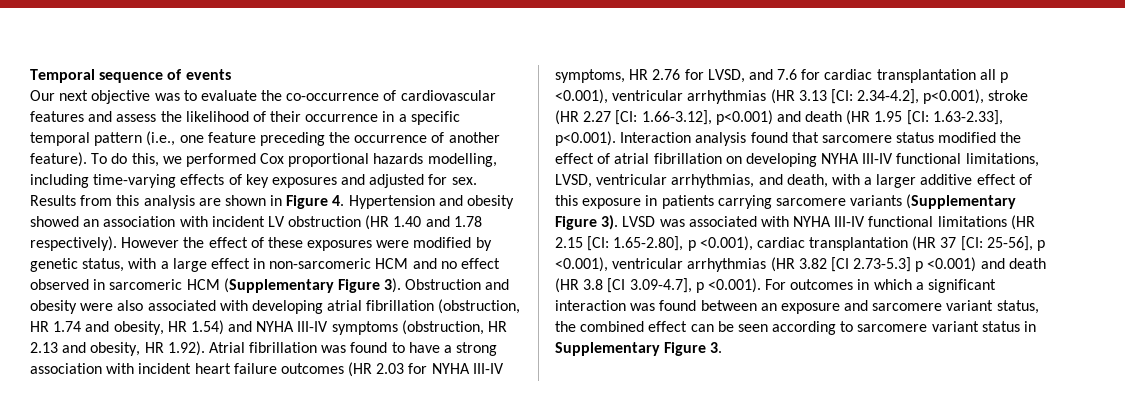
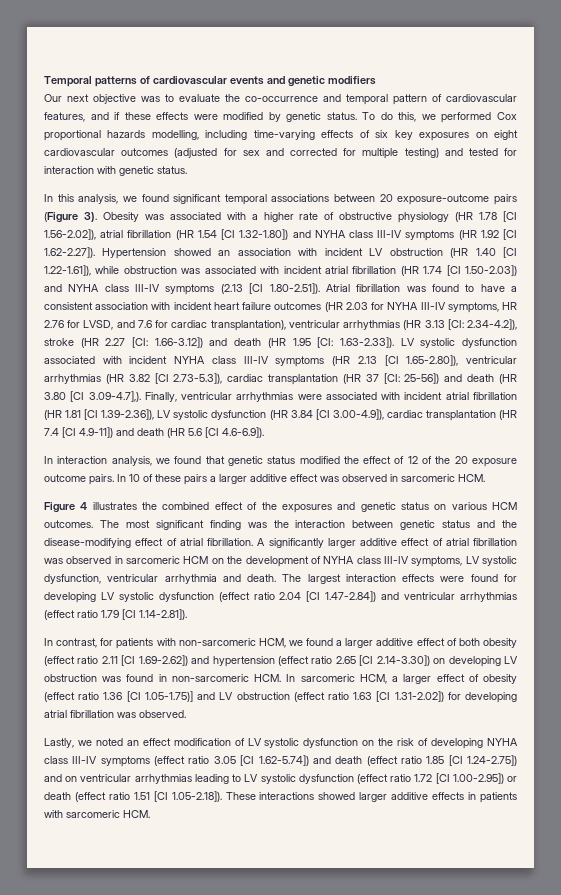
- Temporal sequence of events
+ Temporal patterns of cardiovascular events and genetic modifiers
- Our next objective was to evaluate the co-occurrence of cardiovascular features and assess the likelihood of their occurrence in a specific temporal pattern (i.e., one feature preceding the occurrence of another feature).
+ Our next objective was to evaluate the co-occurrence and temporal pattern of cardiovascular features, and if these effects were modified by genetic status.
- To do this, we performed Cox proportional hazards modelling, including time-varying effects of key exposures and adjusted for sex. Results from this analysis are shown in Figure 4. Hypertension and obesity showed an association with incident LV obstruction (HR 1.40 and 1.78 respectively). However the effect of these exposures were modified by genetic status, with a large effect in non-sarcomeric HCM and no effect observed in sarcomeric HCM (Supplementary Figure 3). Obstruction and obesity were also associated with developing atrial fibrillation (obstruction, HR 1.74 and obesity, HR 1.54) and NYHA III-IV symptoms (obstruction, HR 2.13 and obesity, HR 1.92). Atrial fibrillation was found to have a strong association with incident heart failure outcomes (HR 2.03 for NYHA III-IV symptoms, HR 2.76 for LVSD, and 7.6 for cardiac transplantation all p <0.001), ventricular arrhythmias (HR 3.13 [CI:
+ To do this, we performed Cox proportional hazards modelling, including time-varying effects of six key exposures on eight cardiovascular outcomes (adjusted for sex and corrected for multiple testing) and tested for interaction with genetic status.
+ In this analysis, we found significant temporal associations between 20 exposure-outcome pairs (Figure 3). Obesity was associated with a higher rate of obstructive physiology (HR 1.78 [CI 1.56-2.02]), atrial fibrillation (HR 1.54 [CI 1.32-1.80]) and NYHA class III-IV symptoms (HR 1.92 [CI 1.62-2.27]). Hypertension showed an association with incident LV obstruction (HR 1.40 [CI 1.22-1.61]), while obstruction was associated with incident atrial fibrillation (HR 1.74 [CI 1.50-2.03]) and NYHA class III-IV symptoms (2.13 [CI 1.80-2.51]). Atrial fibrillation was found to have a consistent association with incident heart failure outcomes (HR 2.03 for NYHA III-IV symptoms, HR 2.76 for LVSD, and 7.6 for cardiac transplantation), ventricular arrhythmias (HR 3.13 [CI:
- 2.34-4.2], p<0.001), stroke (HR 2.27 [CI:
+ 2.34-4.2]), stroke (HR 2.27 [CI:
- 1.66-3.12], p<0.001) and death (HR 1.95 [CI:
+ 1.66-3.12]) and death (HR 1.95 [CI:
- 1.63-2.33], p<0.001). Interaction analysis found that sarcomere status modified the effect of atrial fibrillation on developing NYHA III-IV functional limitations, LVSD, ventricular arrhythmias, and death, with a larger additive effect of this exposure in patients carrying sarcomere variants (Supplementary Figure 3). LVSD was associated with NYHA III-IV functional limitations (HR 2.15 [CI: 1.65-2.80], p <0.001), cardiac transplantation (HR 37 [CI: 25-56], p <0.001), ventricular arrhythmias (HR 3.82 [CI 2.73-5.3] p <0.001) and death (HR 3.8 [CI 3.09-4.7], p <0.001). For outcomes in which a significant interaction was found between an exposure and sarcomere variant status, the combined effect can be seen according to sarcomere variant status in Supplementary Figure 3.
+ 1.63-2.33]). LV systolic dysfunction associated with incident NYHA class III-IV symptoms (HR 2.13 [CI 1.65-2.80]), ventricular arrhythmias (HR 3.82 [CI 2.73-5.3]), cardiac transplantation (HR 37 [CI: 25-56]) and death (HR 3.80 [CI 3.09-4.7],). Finally, ventricular arrhythmias were associated with incident atrial fibrillation (HR 1.81 [CI 1.39-2.36]), LV systolic dysfunction (HR 3.84 [CI 3.00-4.9]), cardiac transplantation (HR 7.4 [CI 4.9-11]) and death (HR 5.6 [CI 4.6-6.9]).
+ In interaction analysis, we found that genetic status modified the effect of 12 of the 20 exposure outcome pairs. In 10 of these pairs a larger additive effect was observed in sarcomeric HCM.
+ Figure 4 illustrates the combined effect of the exposures and genetic status on various HCM outcomes. The most significant finding was the interaction between genetic status and the disease-modifying effect of atrial fibrillation. A significantly larger additive effect of atrial fibrillation was observed in sarcomeric HCM on the development of NYHA class III-IV symptoms, LV systolic dysfunction, ventricular arrhythmia and death. The largest interaction effects were found for developing LV systolic dysfunction (effect ratio 2.04 [CI 1.47-2.84]) and ventricular arrhythmias (effect ratio 1.79 [CI 1.14-2.81]).
+ In contrast, for patients with non-sarcomeric HCM, we found a larger additive effect of both obesity (effect ratio 2.11 [CI 1.69-2.62]) and hypertension (effect ratio 2.65 [CI 2.14-3.30]) on developing LV obstruction was found in non-sarcomeric HCM. In sarcomeric HCM, a larger effect of obesity (effect ratio 1.36 [CI 1.05-1.75)] and LV obstruction (effect ratio 1.63 [CI 1.31-2.02]) for developing atrial fibrillation was observed.
+ Lastly, we noted an effect modification of LV systolic dysfunction on the risk of developing NYHA class III-IV symptoms (effect ratio 3.05 [CI 1.62-5.74]) and death (effect ratio 1.85 [CI 1.24-2.75]) and on ventricular arrhythmias leading to LV systolic dysfunction (effect ratio 1.72 [CI 1.00-2.95]) or death (effect ratio 1.51 [CI 1.05-2.18]). These interactions showed larger additive effects in patients with sarcomeric HCM.

